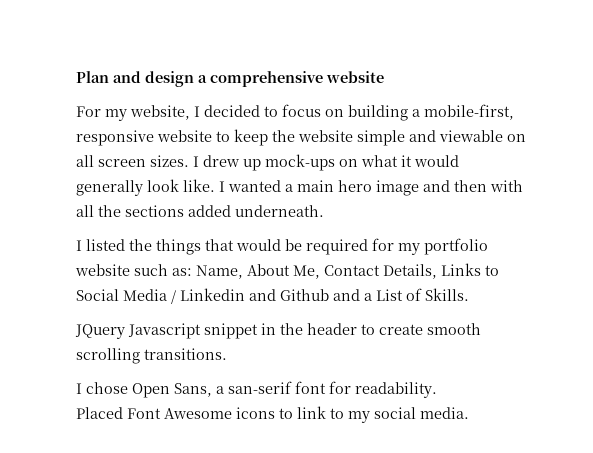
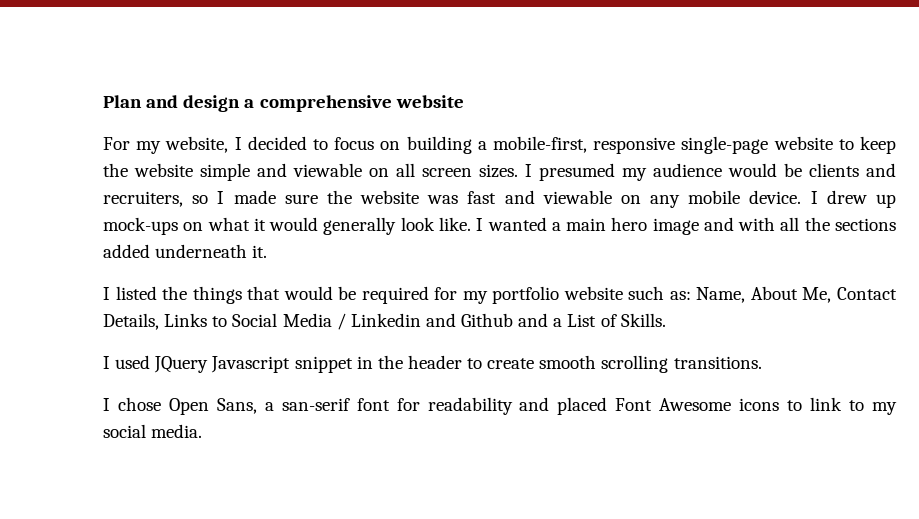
- For my website, I decided to focus on building a mobile-first, responsive website to keep the website simple and viewable on all screen sizes.
+ For my website, I decided to focus on building a mobile-first, responsive single-page website to keep the website simple and viewable on all screen sizes.
- I drew up mock-ups on what it would generally look like.
+ I presumed my audience would be clients and recruiters, so I made sure the website was fast and viewable on any mobile device. I drew up mock-ups on what it would generally look like.
- I wanted a main hero image and then with all the sections added underneath.
+ I wanted a main hero image and with all the sections added underneath it.
- JQuery Javascript snippet in the header to create smooth scrolling transitions.
+ I used JQuery Javascript snippet in the header to create smooth scrolling transitions.
- I chose Open Sans, a san-serif font for readability.
- Placed Font Awesome icons to link to my social media.
+ I chose Open Sans, a san-serif font for readability and placed Font Awesome icons to link to my social media.

